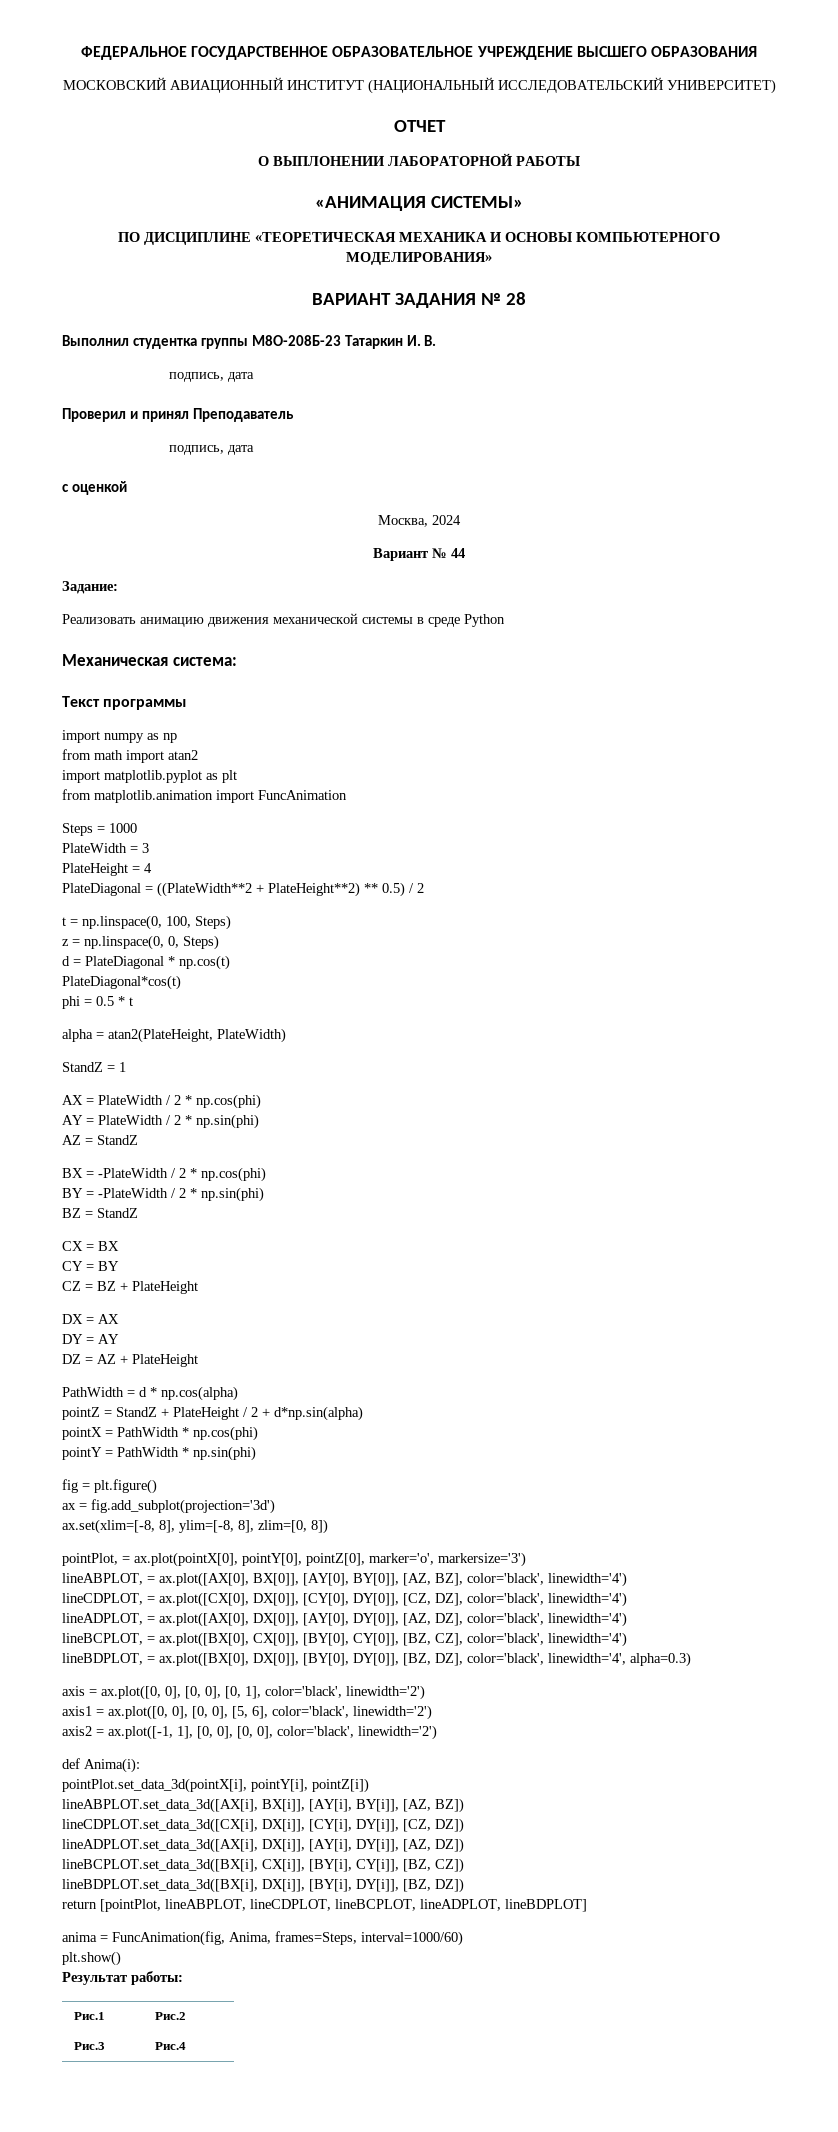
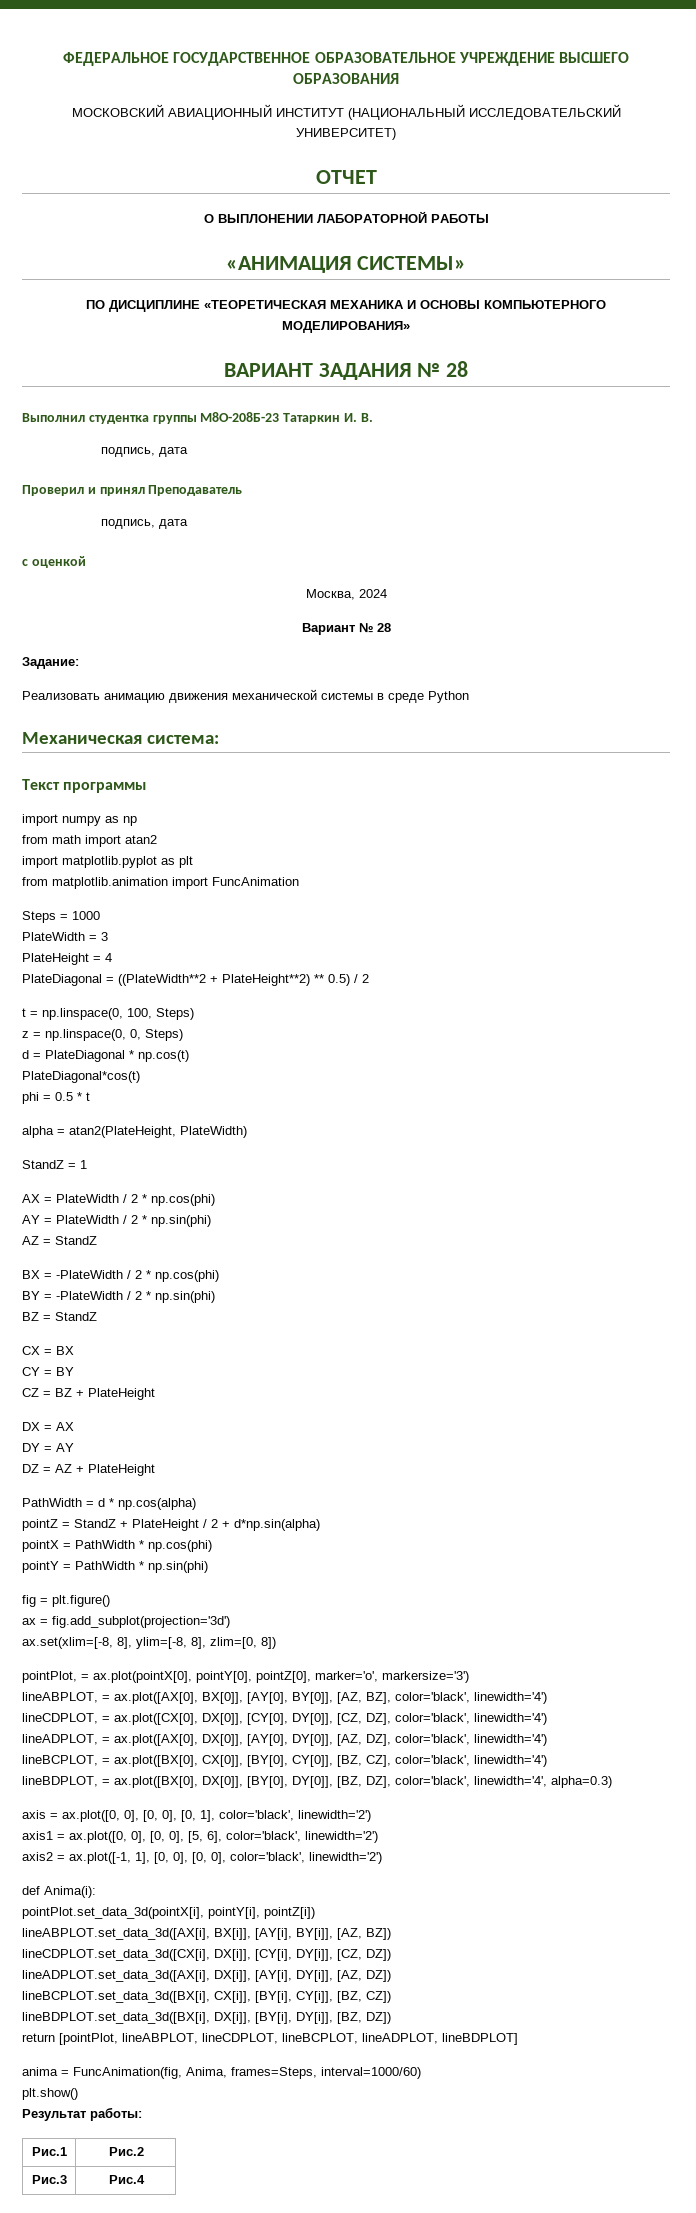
- Вариант № 44
+ Вариант № 28

